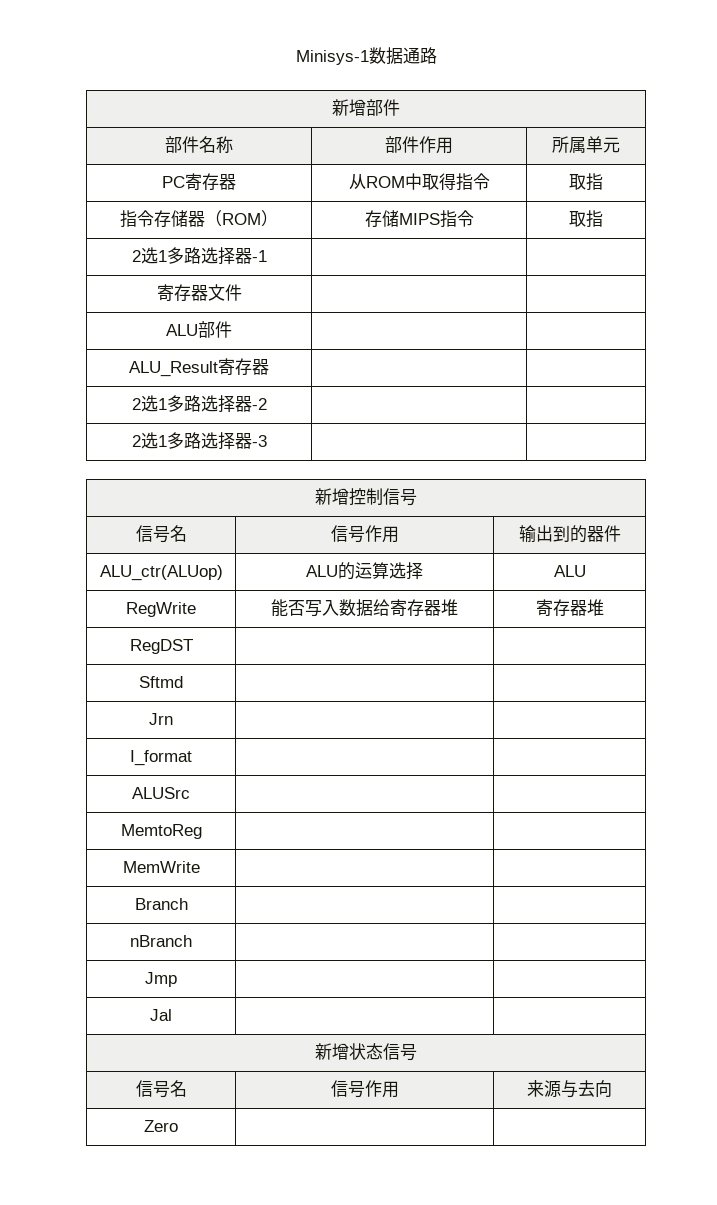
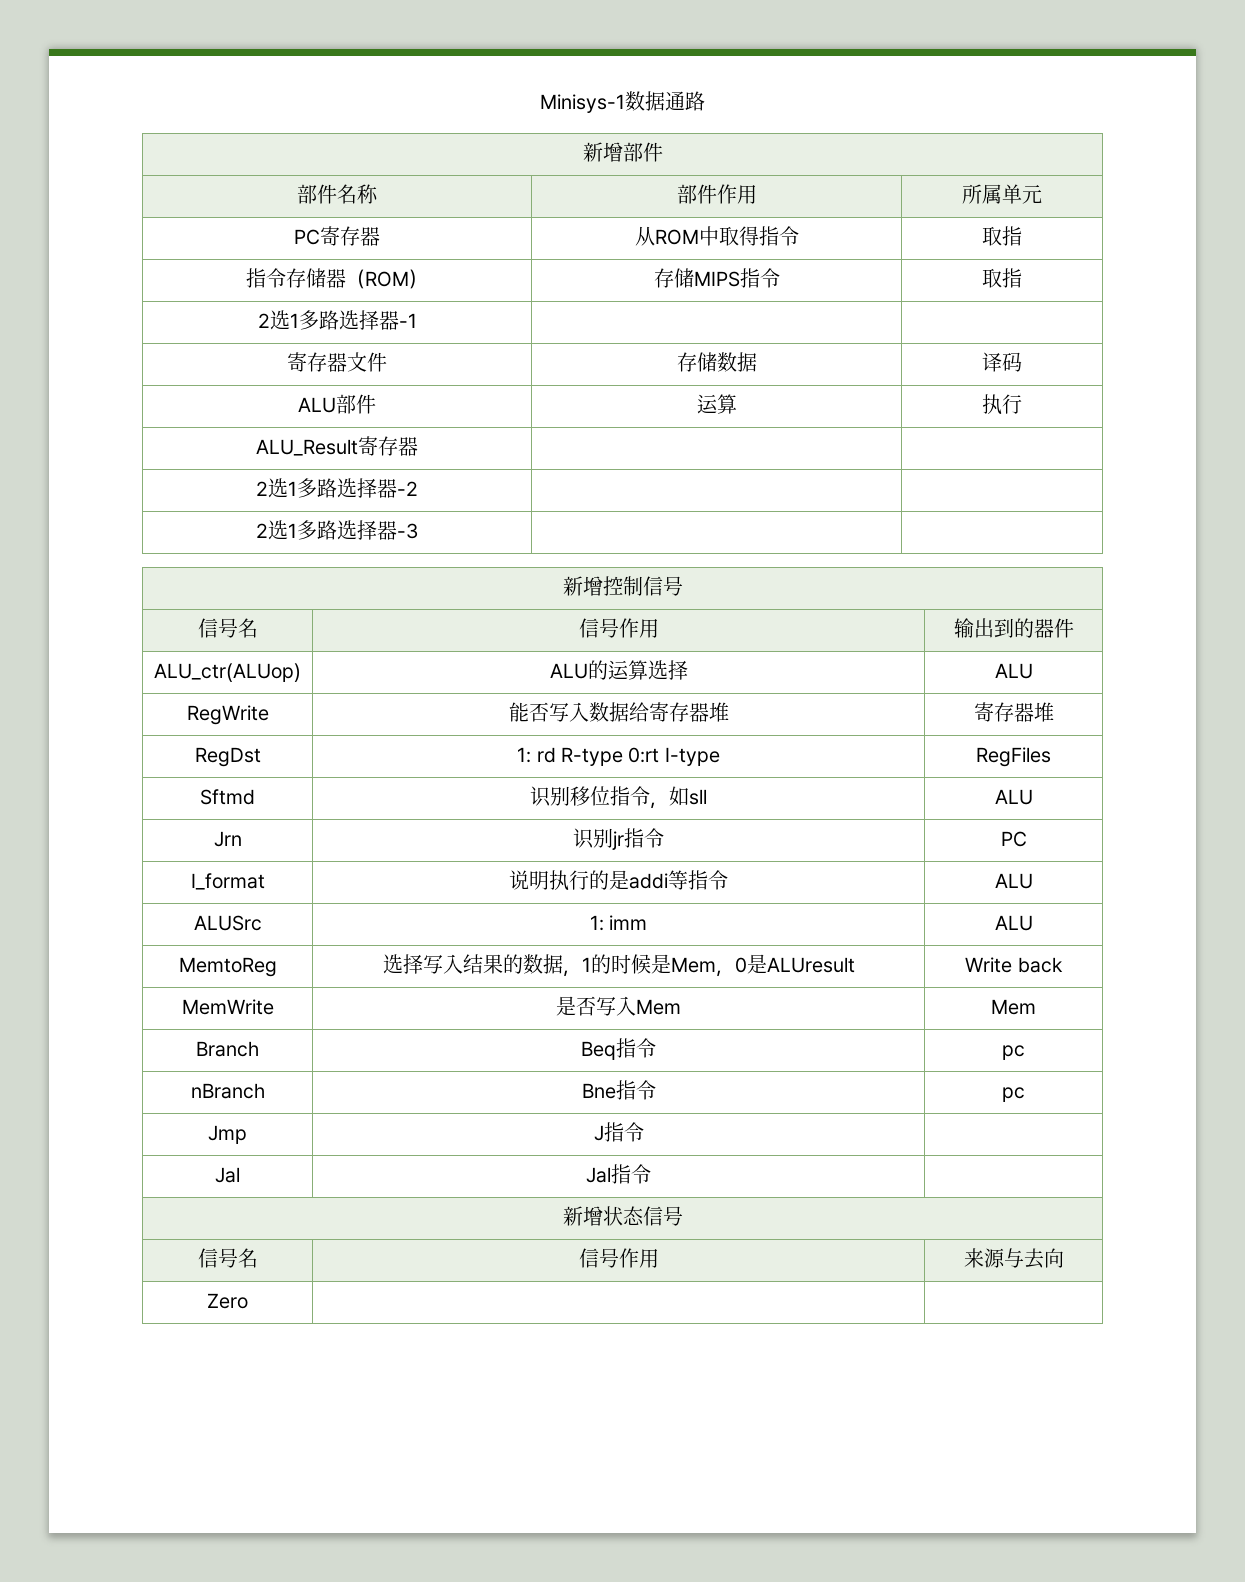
- 寄存器文件 | |
+ 寄存器文件 | 存储数据 | 译码
- ALU部件 | |
+ ALU部件 | 运算 | 执行
- RegDST | |
- Sftmd | |
- Jrn | |
- I_format | |
- ALUSrc | |
- MemtoReg | |
- MemWrite | |
- Branch | |
- nBranch | |
+ RegDst | 1: rd R-type 0:rt I-type | RegFiles
+ Sftmd | 识别移位指令，如sll | ALU
+ Jrn | 识别jr指令 | PC
+ I_format | 说明执行的是addi等指令 | ALU
+ ALUSrc | 1: imm | ALU
+ MemtoReg | 选择写入结果的数据，1的时候是Mem，0是ALUresult | Write back
+ MemWrite | 是否写入Mem | Mem
+ Branch | Beq指令 | pc
+ nBranch | Bne指令 | pc
- Jmp | |
+ Jmp | J指令 |
- Jal | |
+ Jal | Jal指令 |

